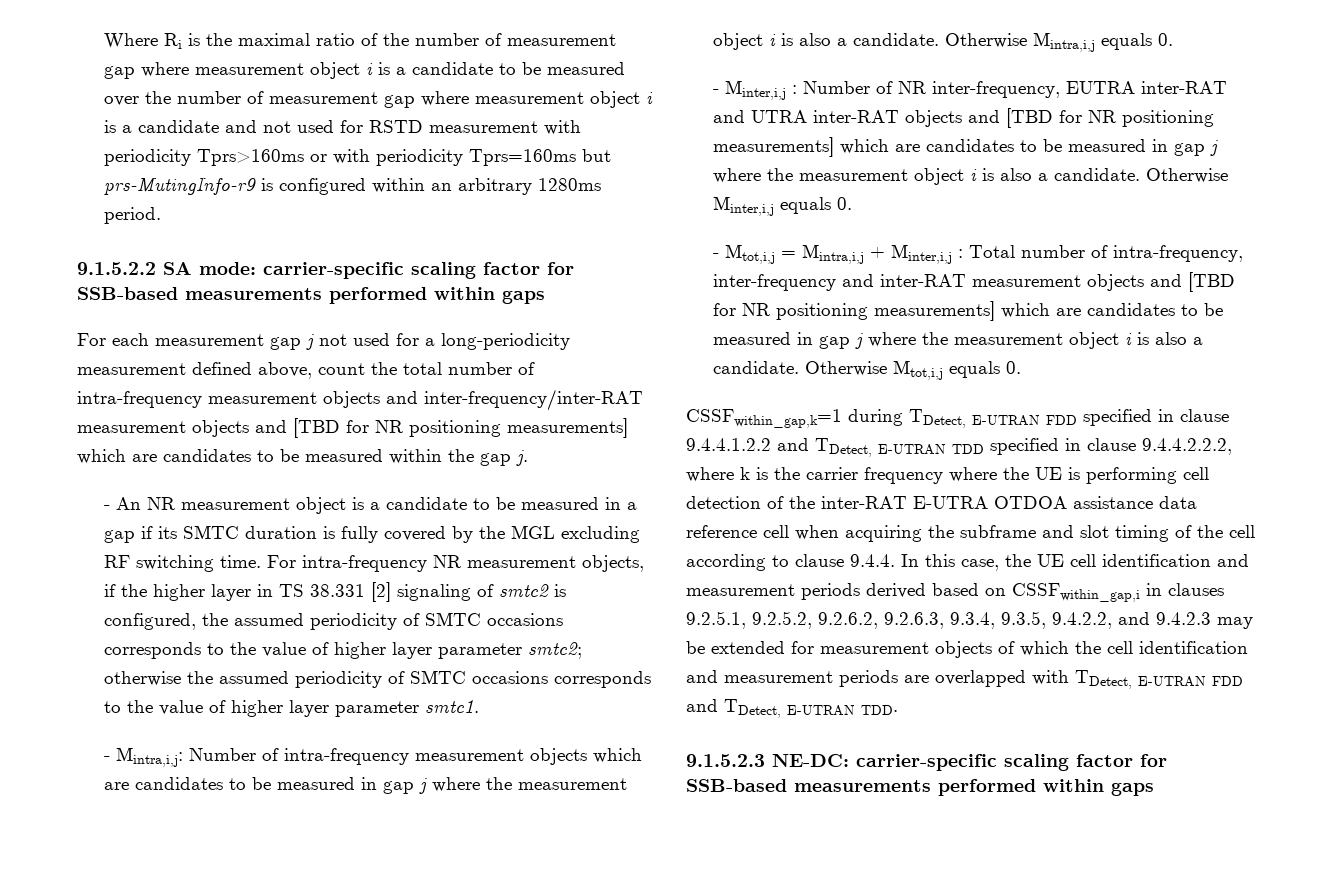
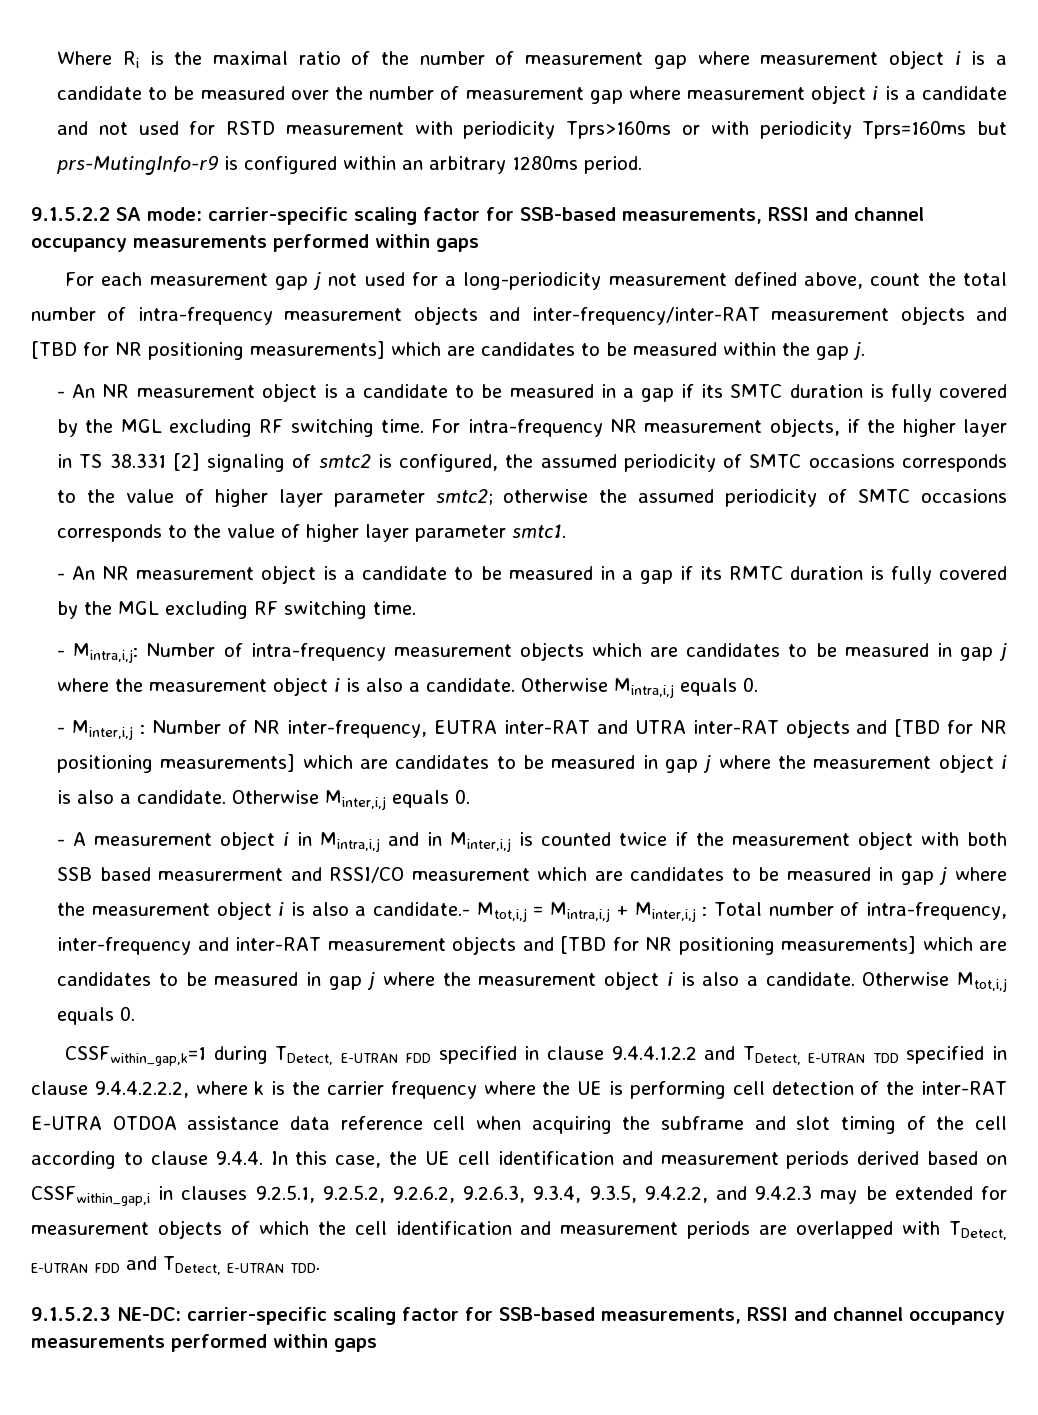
- 9.1.5.2.2 SA mode: carrier-specific scaling factor for SSB-based measurements performed within gaps
+ 9.1.5.2.2 SA mode: carrier-specific scaling factor for SSB-based measurements, RSSI and channel occupancy measurements performed within gaps
+ - An NR measurement object is a candidate to be measured in a gap if its RMTC duration is fully covered by the MGL excluding RF switching time.
- - Mtot,i,j = Mintra,i,j + Minter,i,j : Total number of intra-frequency, inter-frequency and inter-RAT measurement objects and [TBD for NR positioning measurements] which are candidates to be measured in gap j where the measurement object i is also a candidate.
+ - A measurement object i in Mintra,i,j and in Minter,i,j is counted twice if the measurement object with both SSB based measurerment and RSSI/CO measurement which are candidates to be measured in gap j where the measurement object i is also a candidate.- Mtot,i,j = Mintra,i,j + Minter,i,j : Total number of intra-frequency, inter-frequency and inter-RAT measurement objects and [TBD for NR positioning measurements] which are candidates to be measured in gap j where the measurement object i is also a candidate.
- 9.1.5.2.3 NE-DC: carrier-specific scaling factor for SSB-based measurements performed within gaps
+ 9.1.5.2.3 NE-DC: carrier-specific scaling factor for SSB-based measurements, RSSI and channel occupancy measurements performed within gaps

